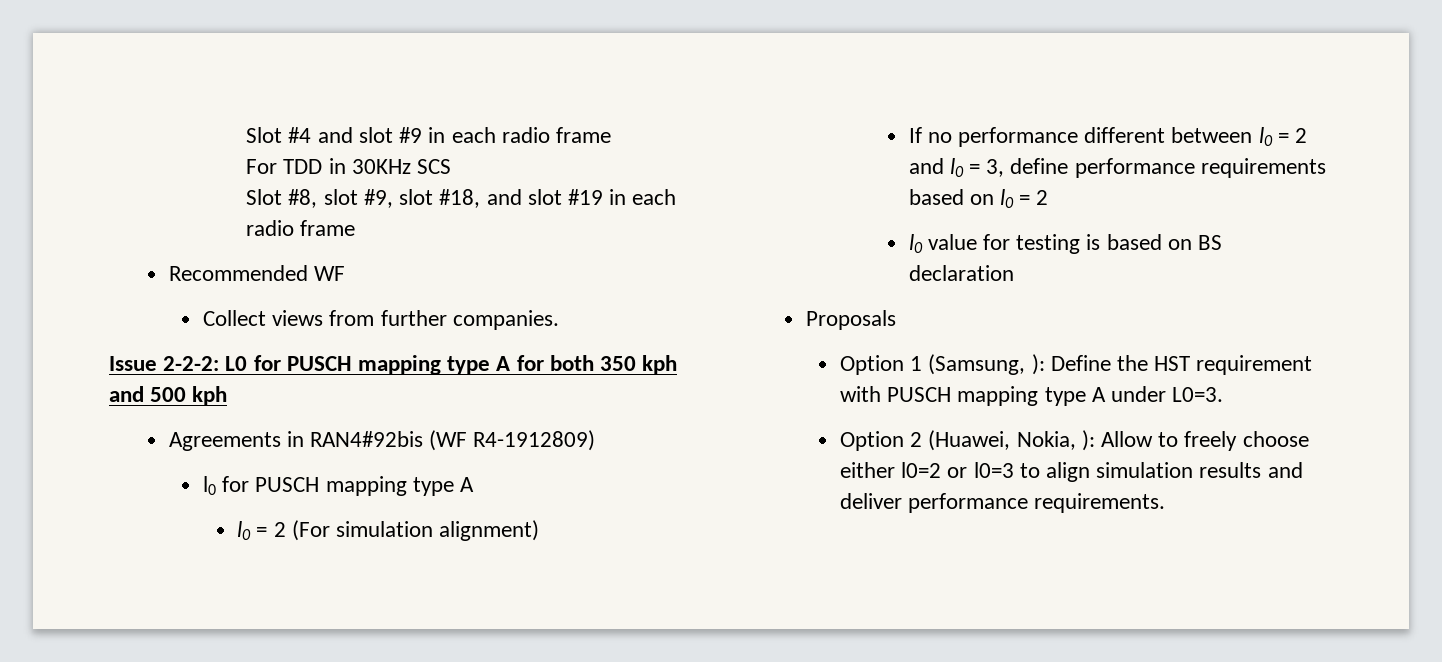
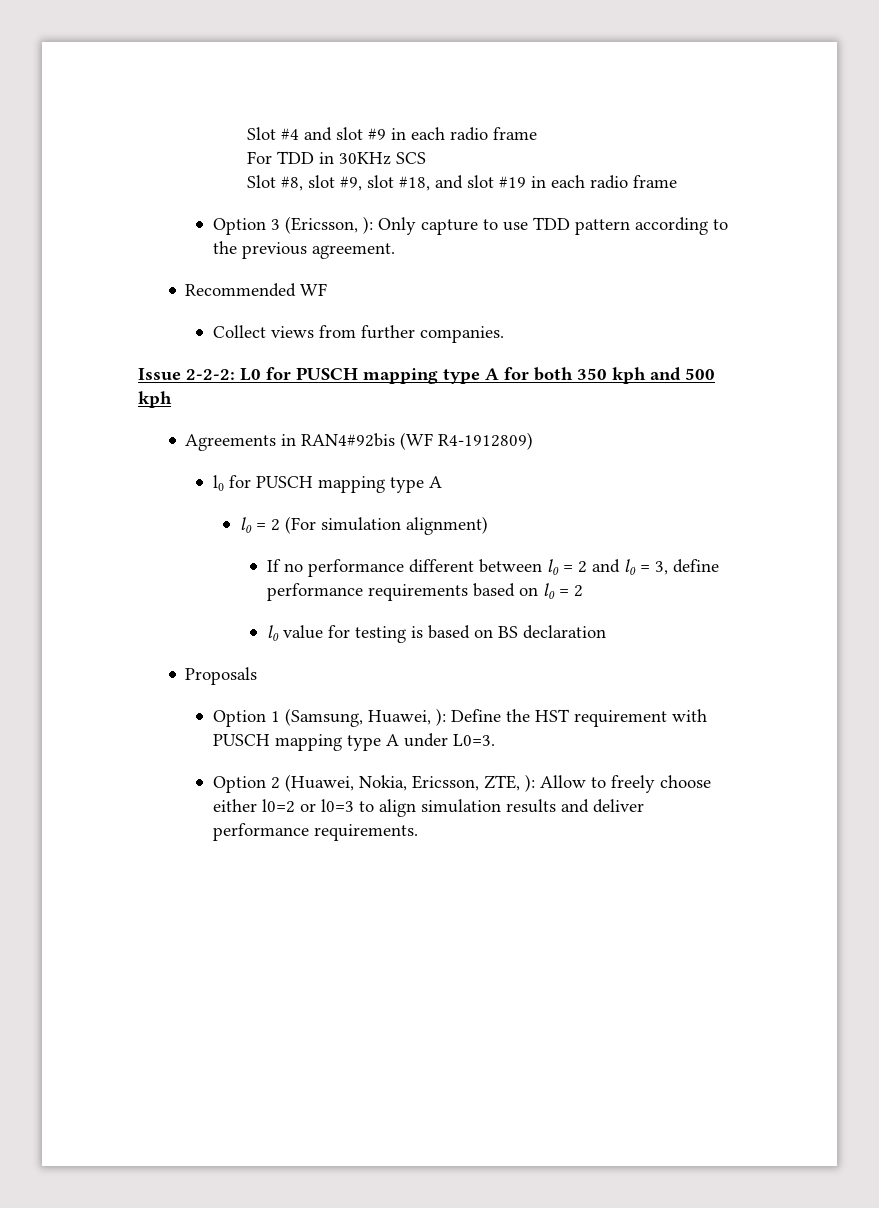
+ Option 3 (Ericsson, ): Only capture to use TDD pattern according to the previous agreement.
- Option 1 (Samsung, ): Define the HST requirement with PUSCH mapping type A under L0=3.
+ Option 1 (Samsung, Huawei, ): Define the HST requirement with PUSCH mapping type A under L0=3.
- Option 2 (Huawei, Nokia, ): Allow to freely choose either l0=2 or l0=3 to align simulation results and deliver performance requirements.
+ Option 2 (Huawei, Nokia, Ericsson, ZTE, ): Allow to freely choose either l0=2 or l0=3 to align simulation results and deliver performance requirements.

